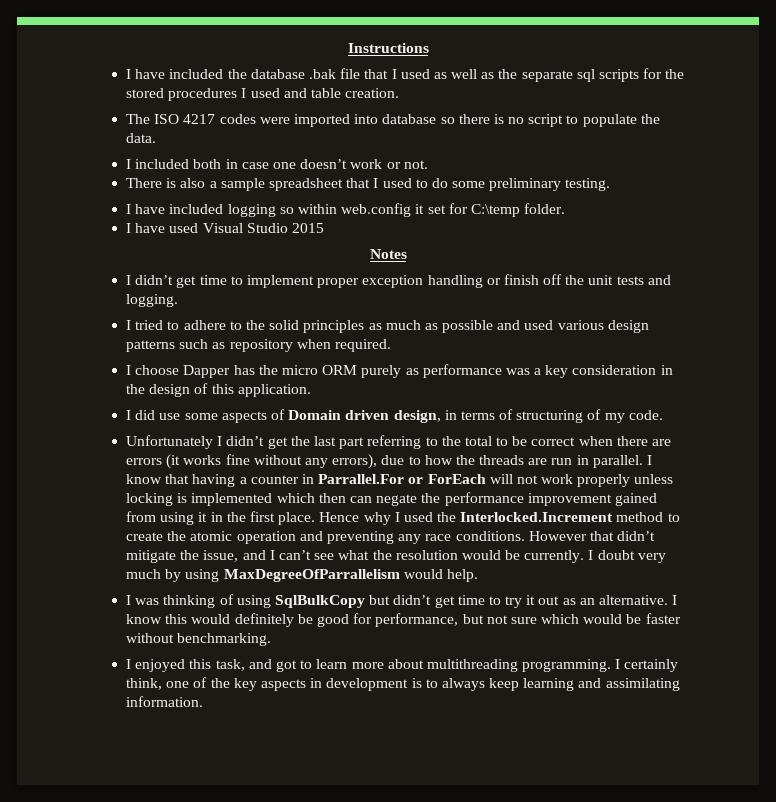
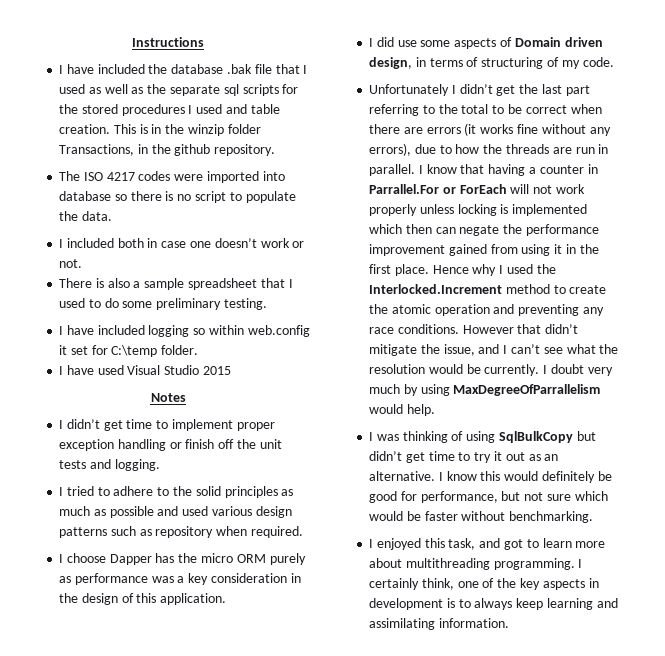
+ This is in the winzip folder Transactions, in the github repository.

